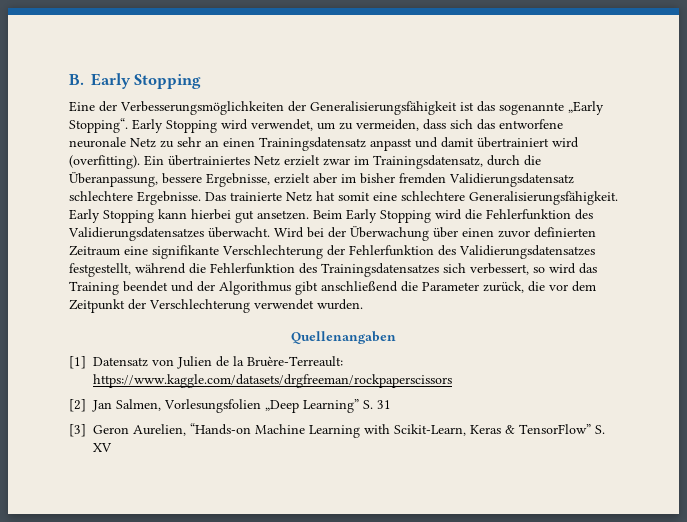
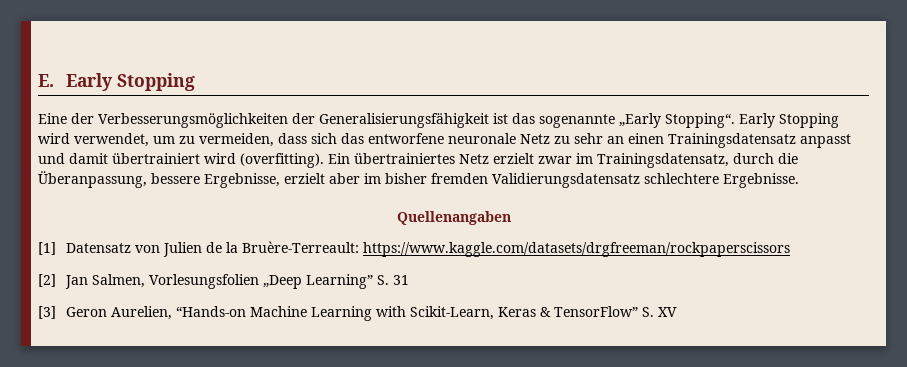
- B. Early Stopping
+ E. Early Stopping
- Das trainierte Netz hat somit eine schlechtere Generalisierungsfähigkeit. Early Stopping kann hierbei gut ansetzen. Beim Early Stopping wird die Fehlerfunktion des Validierungsdatensatzes überwacht. Wird bei der Überwachung über einen zuvor definierten Zeitraum eine signifikante Verschlechterung der Fehlerfunktion des Validierungsdatensatzes festgestellt, während die Fehlerfunktion des Trainingsdatensatzes sich verbessert, so wird das Training beendet und der Algorithmus gibt anschließend die Parameter zurück, die vor dem Zeitpunkt der Verschlechterung verwendet wurden.

